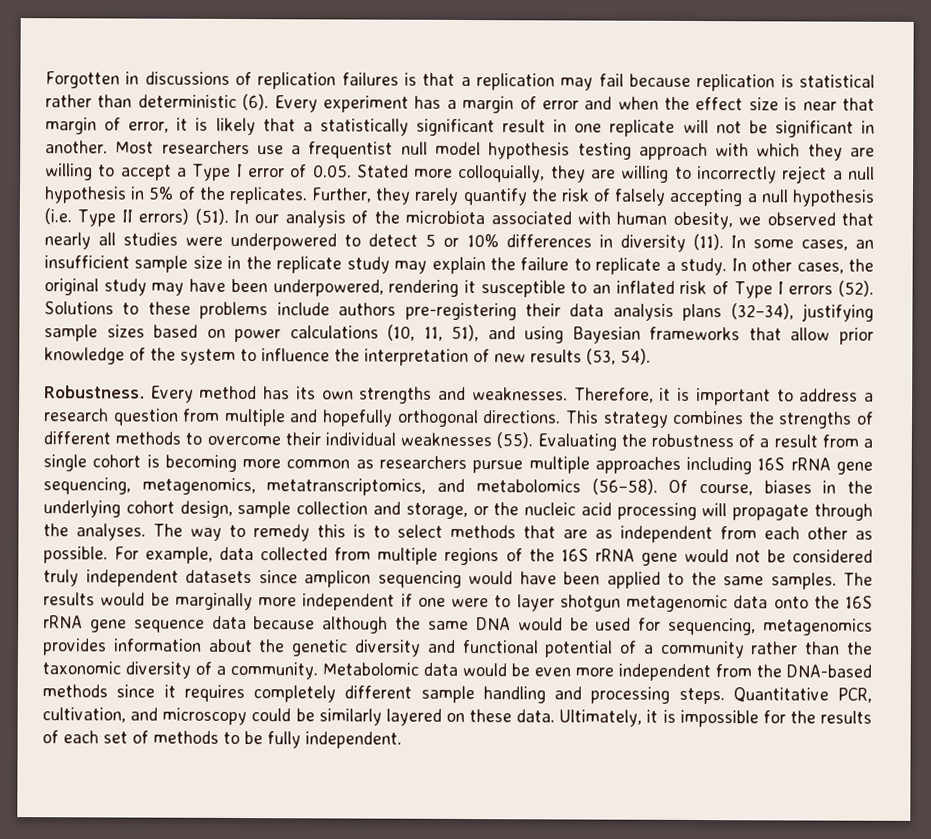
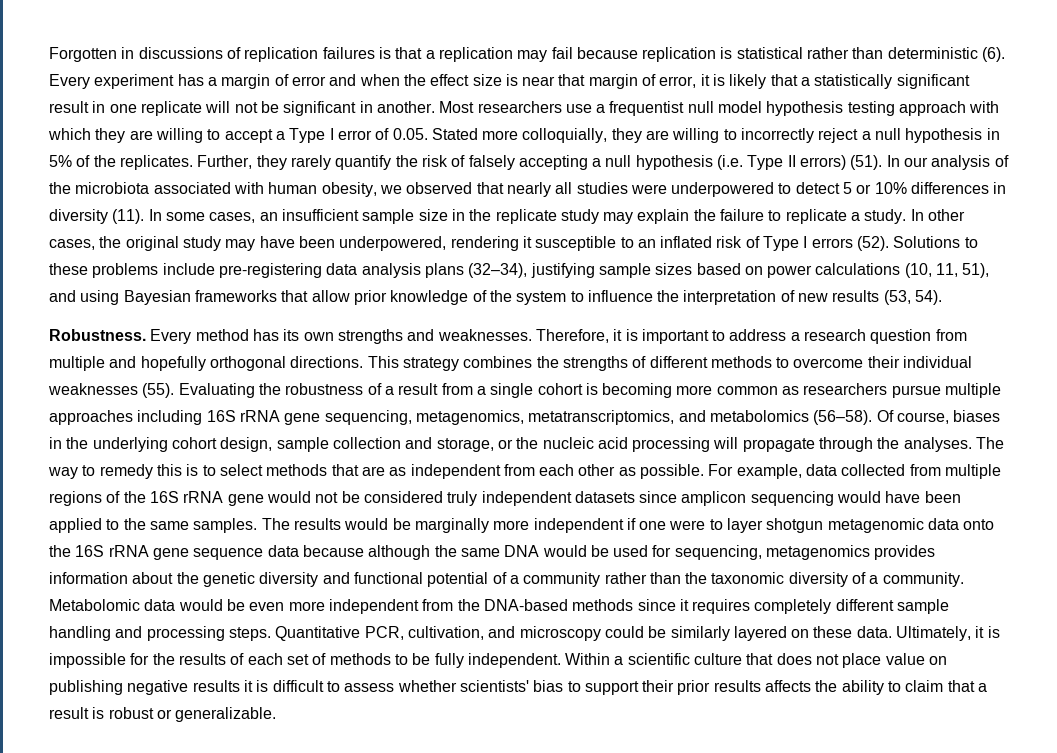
- Solutions to these problems include authors pre-registering their data analysis plans (32–34), justifying sample sizes based on power calculations (10, 11, 51), and using Bayesian frameworks that allow prior knowledge of the system to influence the interpretation of new results (53, 54).
+ Solutions to these problems include pre-registering data analysis plans (32–34), justifying sample sizes based on power calculations (10, 11, 51), and using Bayesian frameworks that allow prior knowledge of the system to influence the interpretation of new results (53, 54).
+ Within a scientific culture that does not place value on publishing negative results it is difficult to assess whether scientists' bias to support their prior results affects the ability to claim that a result is robust or generalizable.

